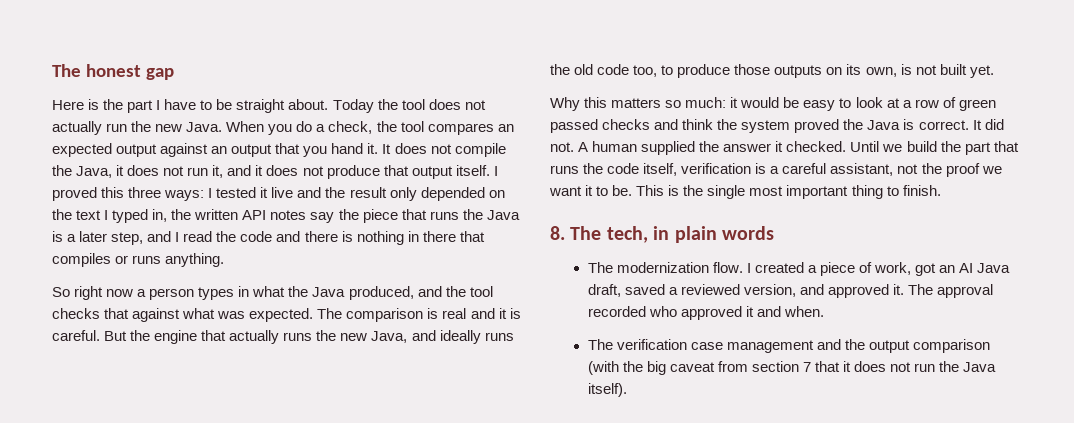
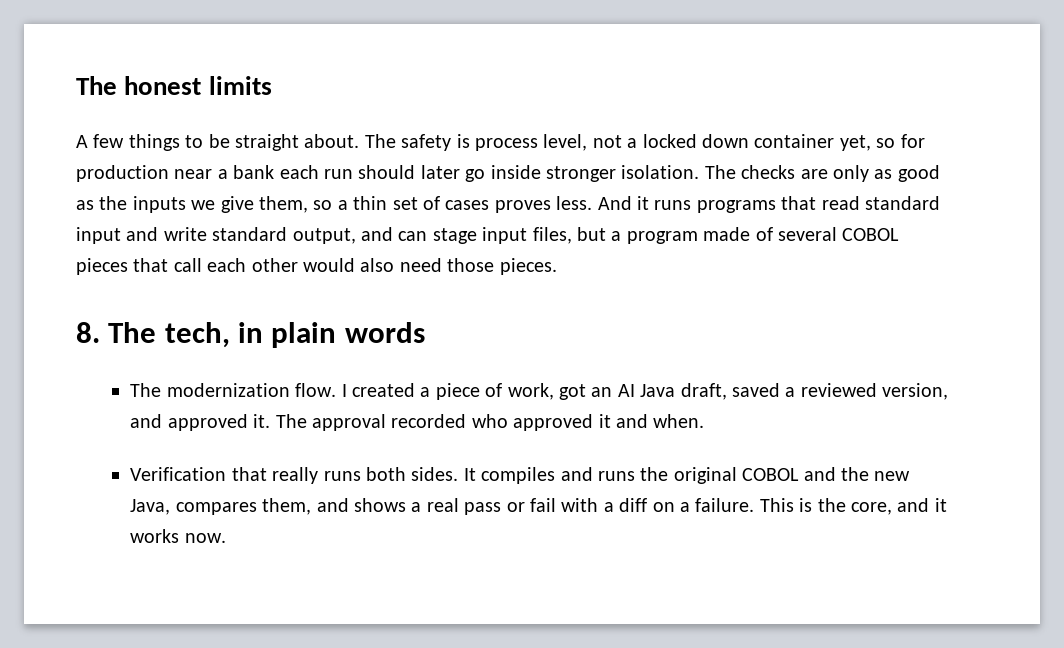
- The honest gap
- Here is the part I have to be straight about. Today the tool does not actually run the new Java. When you do a check, the tool compares an expected output against an output that you hand it. It does not compile the Java, it does not run it, and it does not produce that output itself. I proved this three ways: I tested it live and the result only depended on the text I typed in, the written API notes say the piece that runs the Java is a later step, and I read the code and there is nothing in there that compiles or runs anything.
- So right now a person types in what the Java produced, and the tool checks that against what was expected. The comparison is real and it is careful. But the engine that actually runs the new Java, and ideally runs the old code too, to produce those outputs on its own, is not built yet.
- Why this matters so much: it would be easy to look at a row of green passed checks and think the system proved the Java is correct. It did not. A human supplied the answer it checked. Until we build the part that runs the code itself, verification is a careful assistant, not the proof we want it to be. This is the single most important thing to finish.
+ The honest limits
+ A few things to be straight about. The safety is process level, not a locked down container yet, so for production near a bank each run should later go inside stronger isolation. The checks are only as good as the inputs we give them, so a thin set of cases proves less. And it runs programs that read standard input and write standard output, and can stage input files, but a program made of several COBOL pieces that call each other would also need those pieces.
- The verification case management and the output comparison (with the big caveat from section 7 that it does not run the Java itself).
+ Verification that really runs both sides. It compiles and runs the original COBOL and the new Java, compares them, and shows a real pass or fail with a diff on a failure. This is the core, and it works now.

